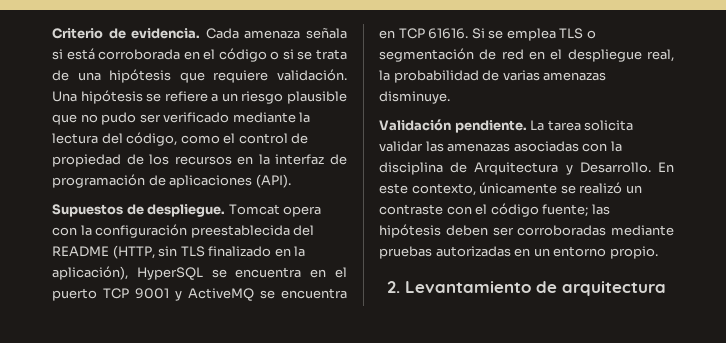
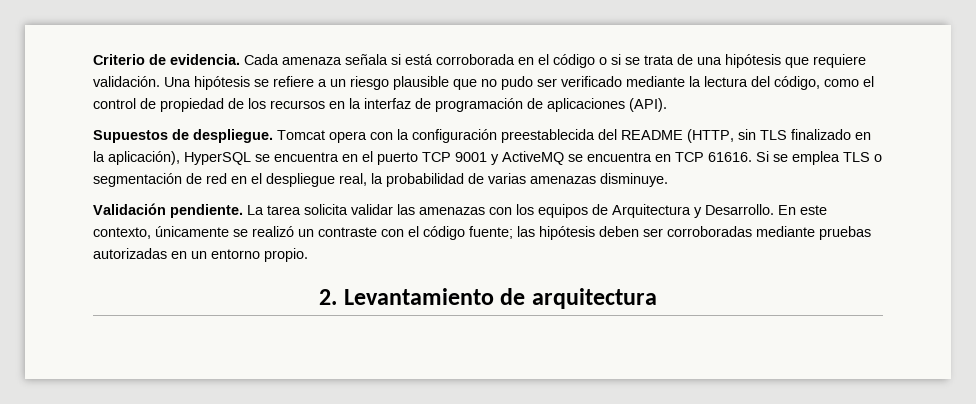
- La tarea solicita validar las amenazas asociadas con la disciplina de Arquitectura y Desarrollo.
+ La tarea solicita validar las amenazas con los equipos de Arquitectura y Desarrollo.

